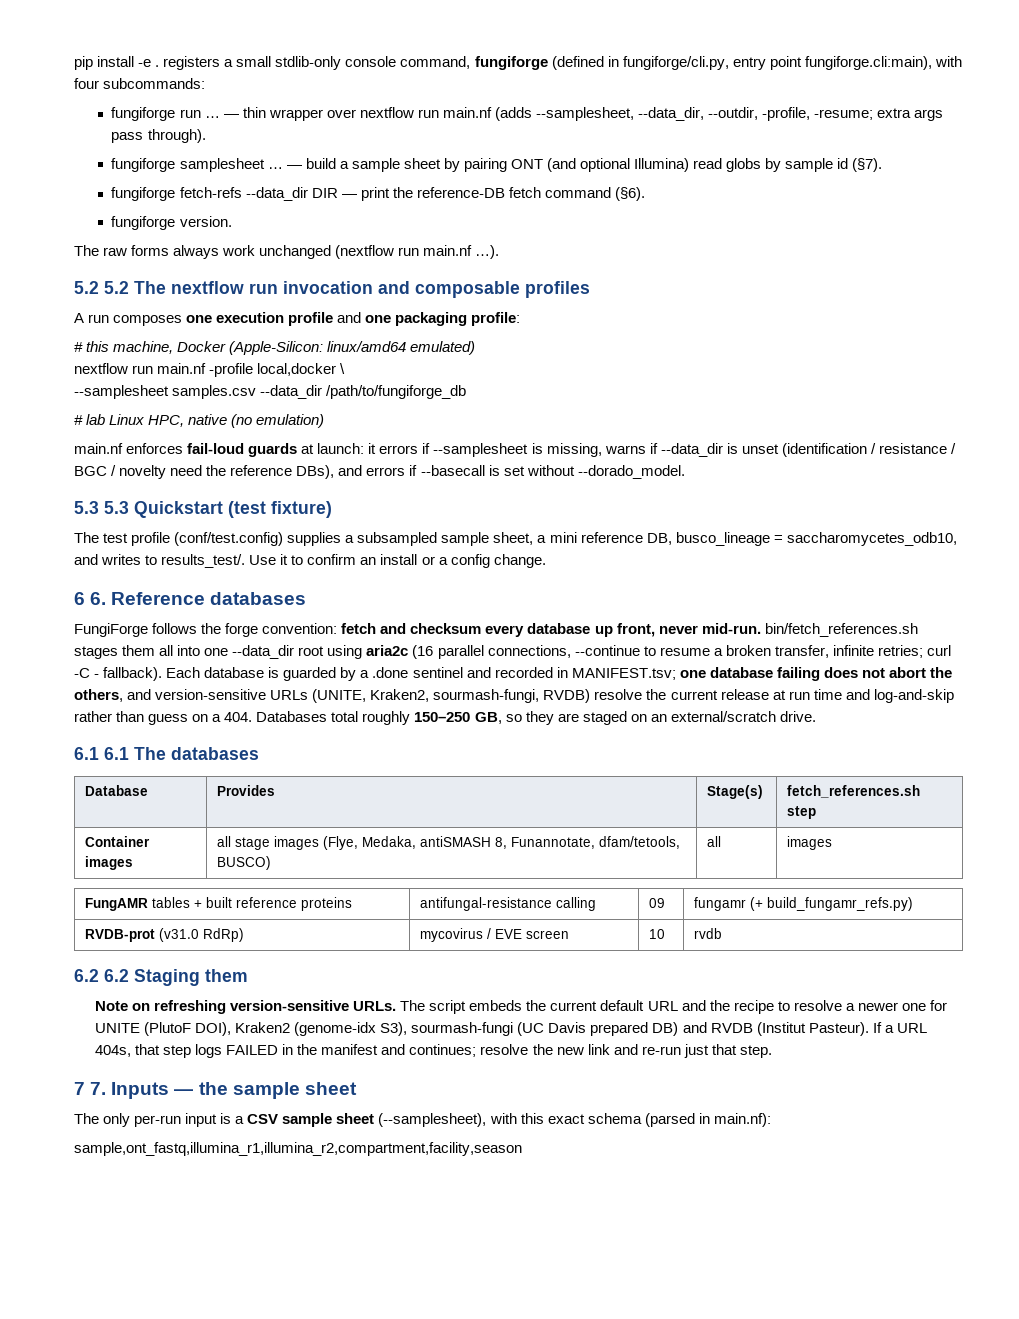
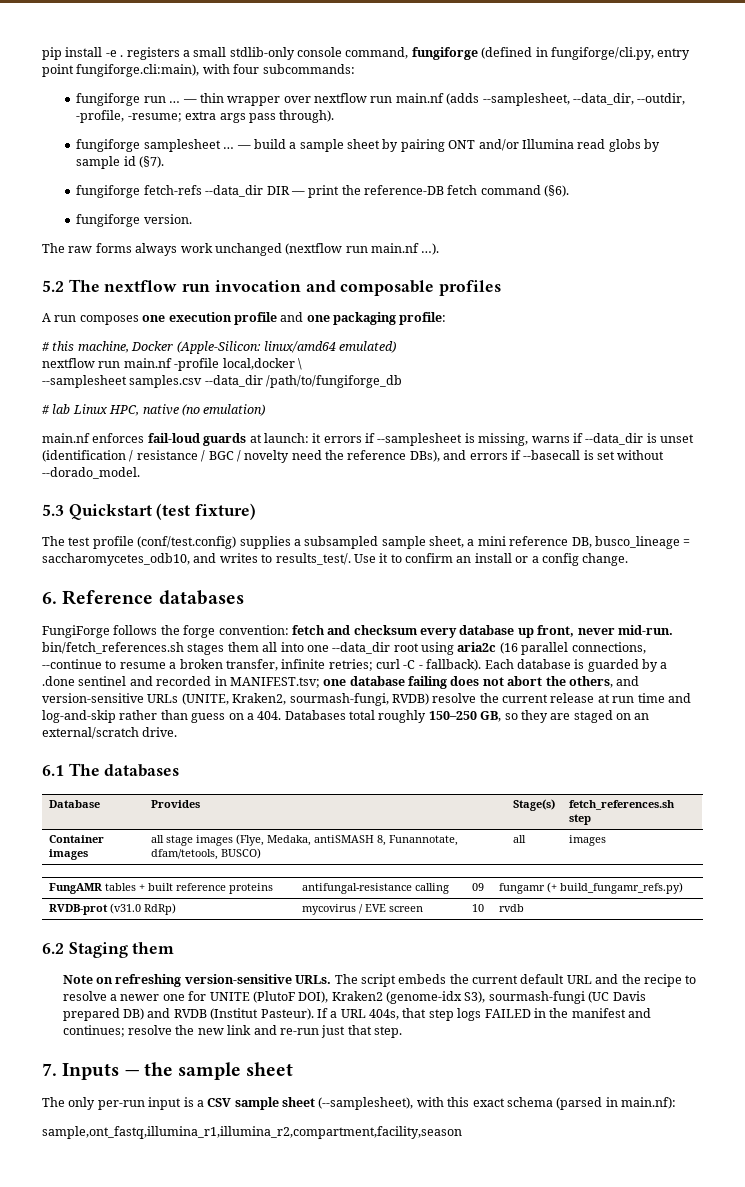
- — build a sample sheet by pairing ONT (and optional Illumina) read globs by sample id (§7).
+ — build a sample sheet by pairing ONT and/or Illumina read globs by sample id (§7).
- 5.2 5.2 The nextflow run invocation and composable profiles
+ 5.2 The nextflow run invocation and composable profiles
- 5.3 5.3 Quickstart (test fixture)
+ 5.3 Quickstart (test fixture)
- 6 6. Reference databases
+ 6. Reference databases
- 6.1 6.1 The databases
+ 6.1 The databases
- 6.2 6.2 Staging them
+ 6.2 Staging them
- 7 7. Inputs — the sample sheet
+ 7. Inputs — the sample sheet

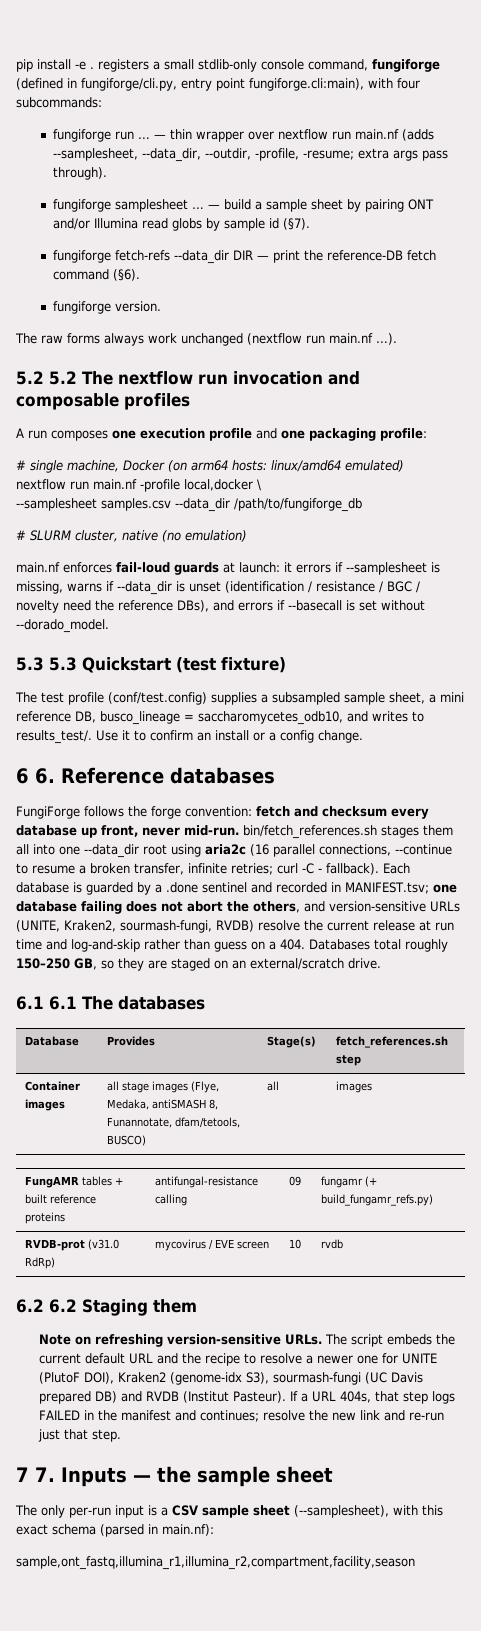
- 5.2 The nextflow run invocation and composable profiles
+ 5.2 5.2 The nextflow run invocation and composable profiles
- # this machine, Docker (Apple-Silicon: linux/amd64 emulated)
+ # single machine, Docker (on arm64 hosts: linux/amd64 emulated)
- # lab Linux HPC, native (no emulation)
+ # SLURM cluster, native (no emulation)
- 5.3 Quickstart (test fixture)
+ 5.3 5.3 Quickstart (test fixture)
- 6. Reference databases
+ 6 6. Reference databases
- 6.1 The databases
+ 6.1 6.1 The databases
- 6.2 Staging them
+ 6.2 6.2 Staging them
- 7. Inputs — the sample sheet
+ 7 7. Inputs — the sample sheet

